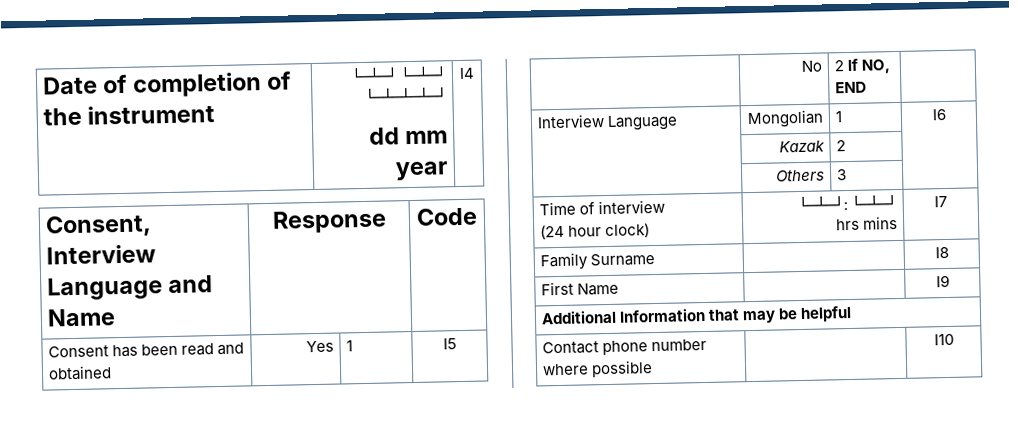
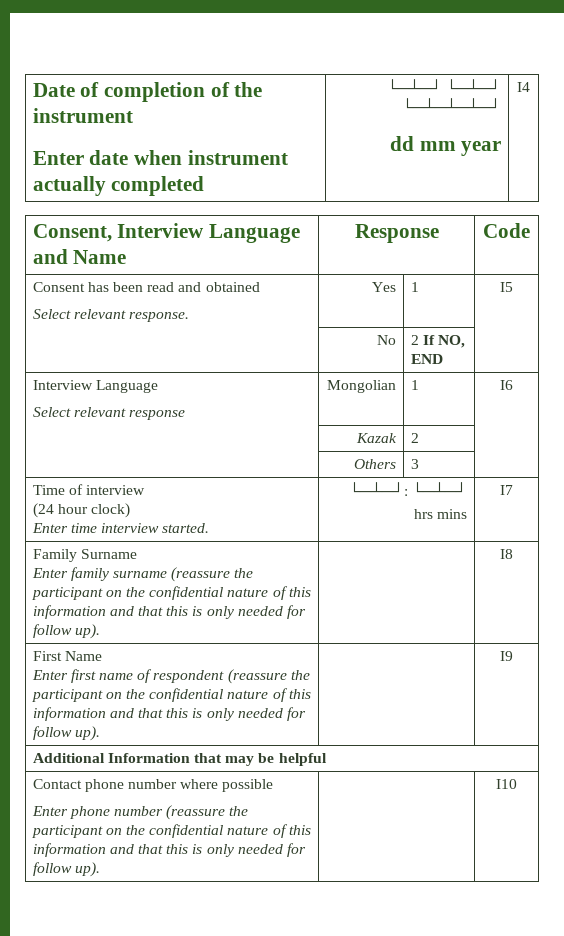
- Date of completion of the instrument | └─┴─┘ └─┴─┘ └─┴─┴─┴─┘
+ Date of completion of the instrument
+ Enter date when instrument actually completed | └─┴─┘ └─┴─┘ └─┴─┴─┴─┘
- Consent has been read and obtained | Yes | 1 | I5
+ Consent has been read and obtained
+ Select relevant response. | Yes | 1 | I5
  | No | 2 If NO, END |
- Interview Language | Mongolian | 1 | I6
+ Interview Language
+ Select relevant response | Mongolian | 1 | I6
  Time of interview
- (24 hour clock) | └─┴─┘: └─┴─┘
+ (24 hour clock)
+ Enter time interview started. | └─┴─┘: └─┴─┘
- Family Surname | | I8
- First Name | | I9
+ Family Surname
+ Enter family surname (reassure the participant on the confidential nature of this information and that this is only needed for follow up). | | I8
+ First Name
+ Enter first name of respondent (reassure the participant on the confidential nature of this information and that this is only needed for follow up). | | I9
- Contact phone number where possible | | I10
+ Contact phone number where possible
+ Enter phone number (reassure the participant on the confidential nature of this information and that this is only needed for follow up). | | I10

